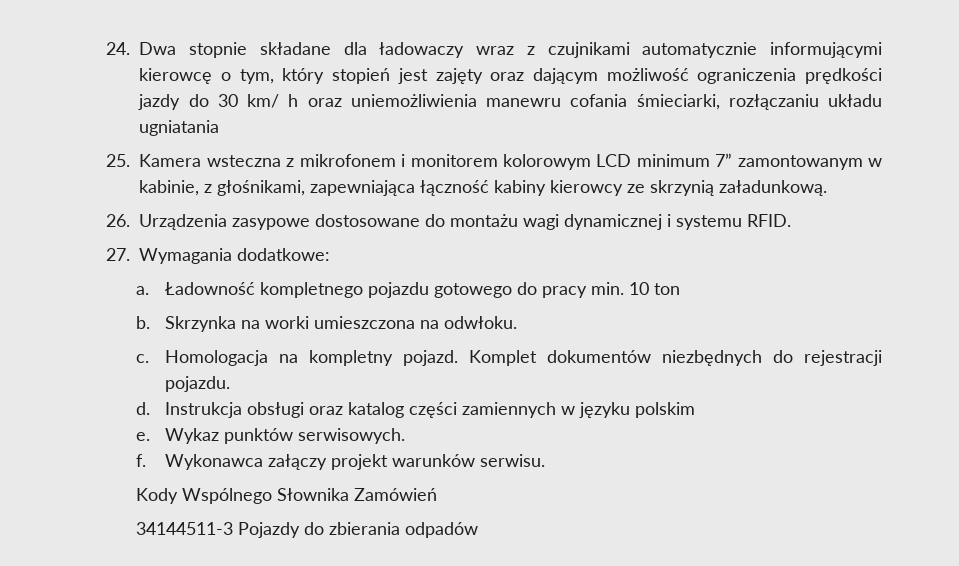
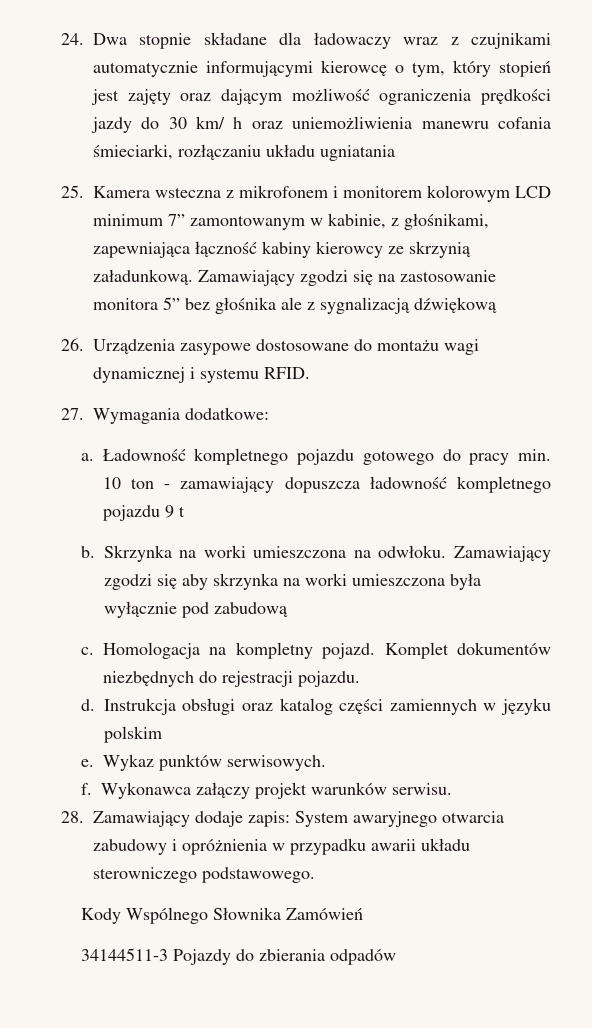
+ Zamawiający zgodzi się na zastosowanie monitora 5” bez głośnika ale z sygnalizacją dźwiękową
- Ładowność kompletnego pojazdu gotowego do pracy min. 10 ton
+ Ładowność kompletnego pojazdu gotowego do pracy min. 10 ton - zamawiający dopuszcza ładowność kompletnego pojazdu 9 t
+ Zamawiający zgodzi się aby skrzynka na worki umieszczona była wyłącznie pod zabudową
+ 28. Zamawiający dodaje zapis: System awaryjnego otwarcia zabudowy i opróżnienia w przypadku awarii układu sterowniczego podstawowego.

